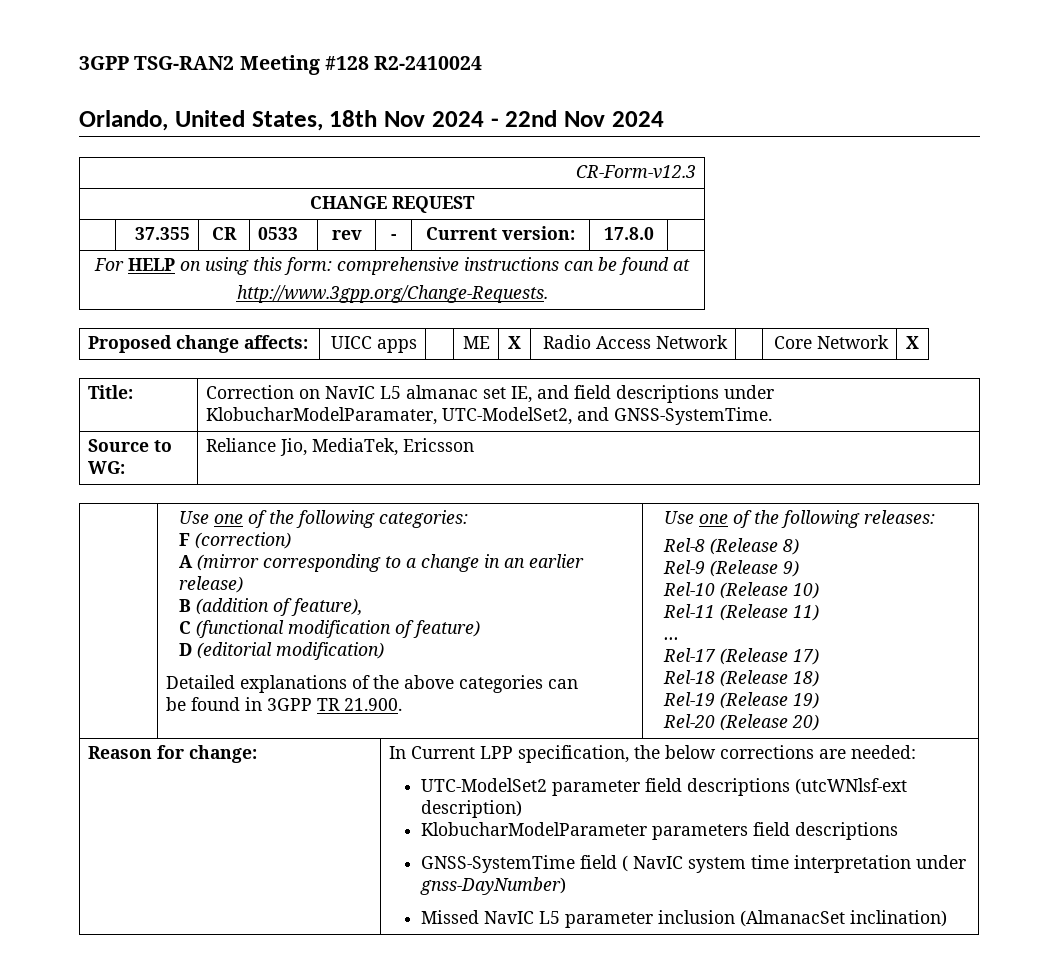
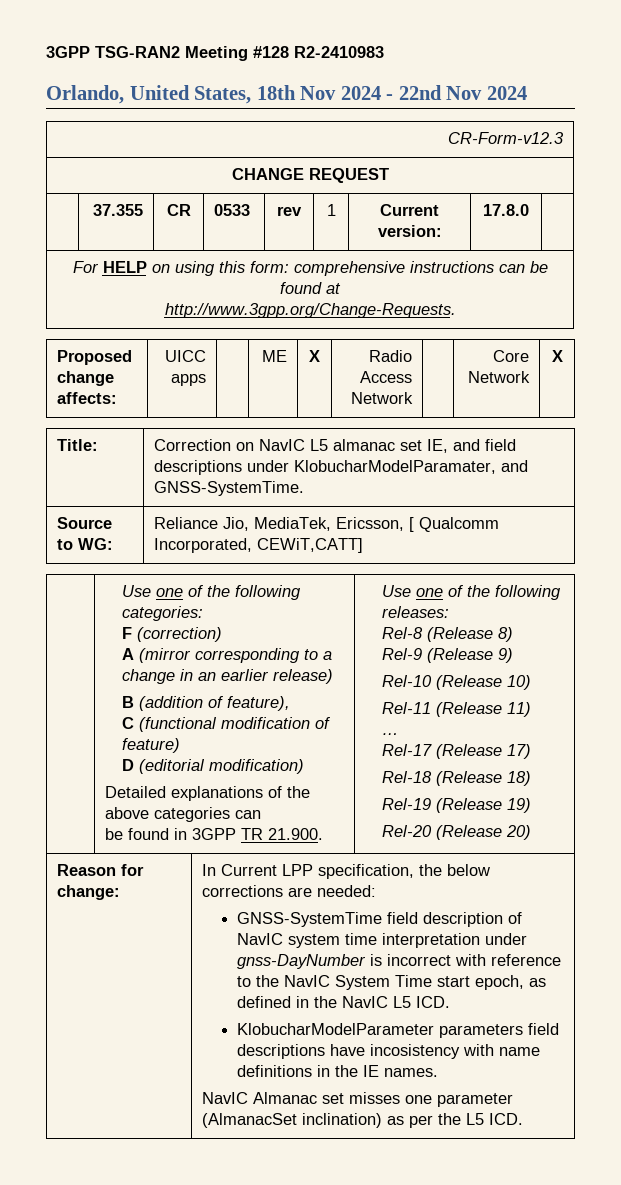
- 3GPP TSG-RAN2 Meeting #128 R2-2410024
+ 3GPP TSG-RAN2 Meeting #128 R2-2410983
- | 37.355 | CR | 0533 | rev | - | Current version: | 17.8.0 |
+ | 37.355 | CR | 0533 | rev | 1 | Current version: | 17.8.0 |
- Title: | Correction on NavIC L5 almanac set IE, and field descriptions under KlobucharModelParamater, UTC-ModelSet2, and GNSS-SystemTime.
+ Title: | Correction on NavIC L5 almanac set IE, and field descriptions under KlobucharModelParamater, and GNSS-SystemTime.
- Source to WG: | Reliance Jio, MediaTek, Ericsson
+ Source to WG: | Reliance Jio, MediaTek, Ericsson, [ Qualcomm Incorporated, CEWiT,CATT]
- UTC-ModelSet2 parameter field descriptions (utcWNlsf-ext description)
- KlobucharModelParameter parameters field descriptions
- GNSS-SystemTime field ( NavIC system time interpretation under gnss-DayNumber)
- Missed NavIC L5 parameter inclusion (AlmanacSet inclination)
+ GNSS-SystemTime field description of NavIC system time interpretation under gnss-DayNumber is incorrect with reference to the NavIC System Time start epoch, as defined in the NavIC L5 ICD.
+ KlobucharModelParameter parameters field descriptions have incosistency with name definitions in the IE names.
+ NavIC Almanac set misses one parameter (AlmanacSet inclination) as per the L5 ICD.

